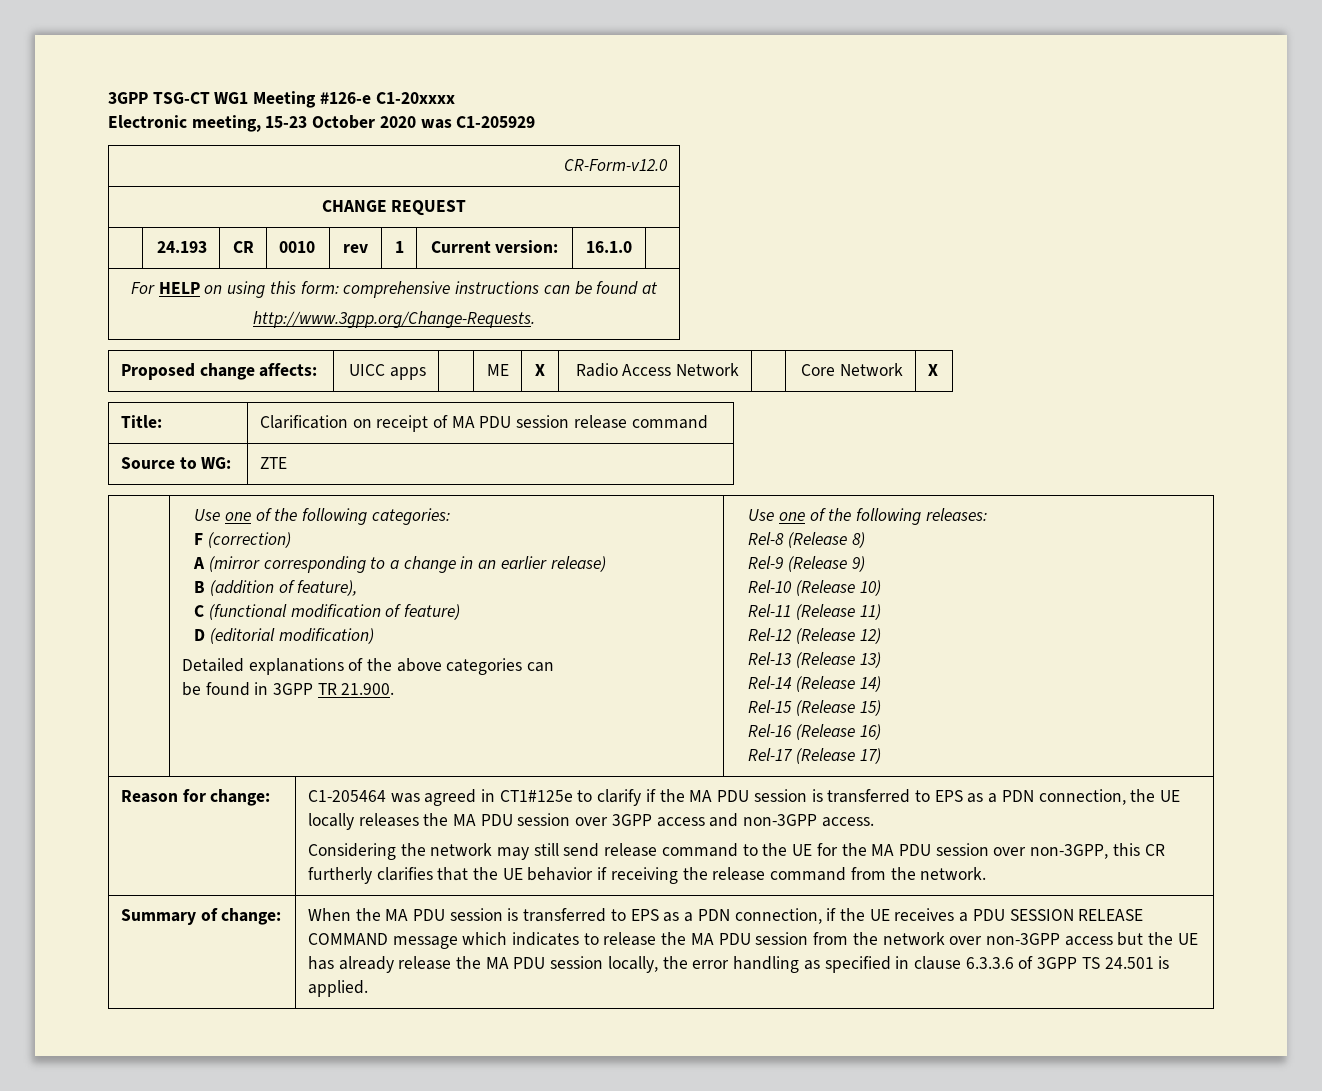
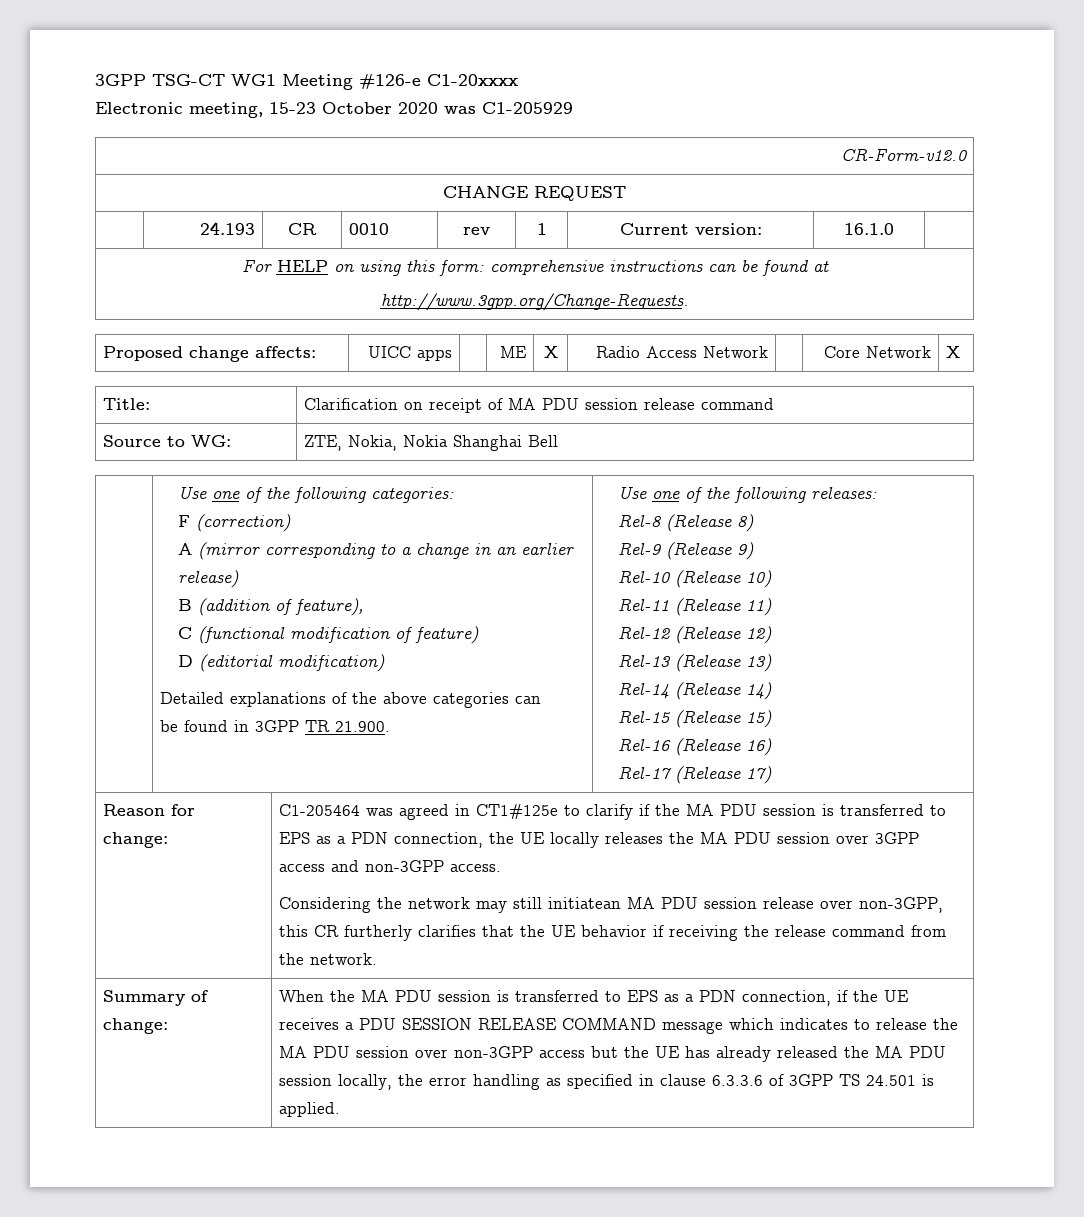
- Source to WG: | ZTE
+ Source to WG: | ZTE, Nokia, Nokia Shanghai Bell
- Considering the network may still send release command to the UE for the MA PDU session over non-3GPP, this CR furtherly clarifies that the UE behavior if receiving the release command from the network.
+ Considering the network may still initiatean MA PDU session release over non-3GPP, this CR furtherly clarifies that the UE behavior if receiving the release command from the network.
- When the MA PDU session is transferred to EPS as a PDN connection, if the UE receives a PDU SESSION RELEASE COMMAND message which indicates to release the MA PDU session from the network over non-3GPP access but the UE has already release the MA PDU session locally, the error handling as specified in clause 6.3.3.6 of 3GPP TS 24.501 is applied.
+ When the MA PDU session is transferred to EPS as a PDN connection, if the UE receives a PDU SESSION RELEASE COMMAND message which indicates to release the MA PDU session over non-3GPP access but the UE has already released the MA PDU session locally, the error handling as specified in clause 6.3.3.6 of 3GPP TS 24.501 is applied.

